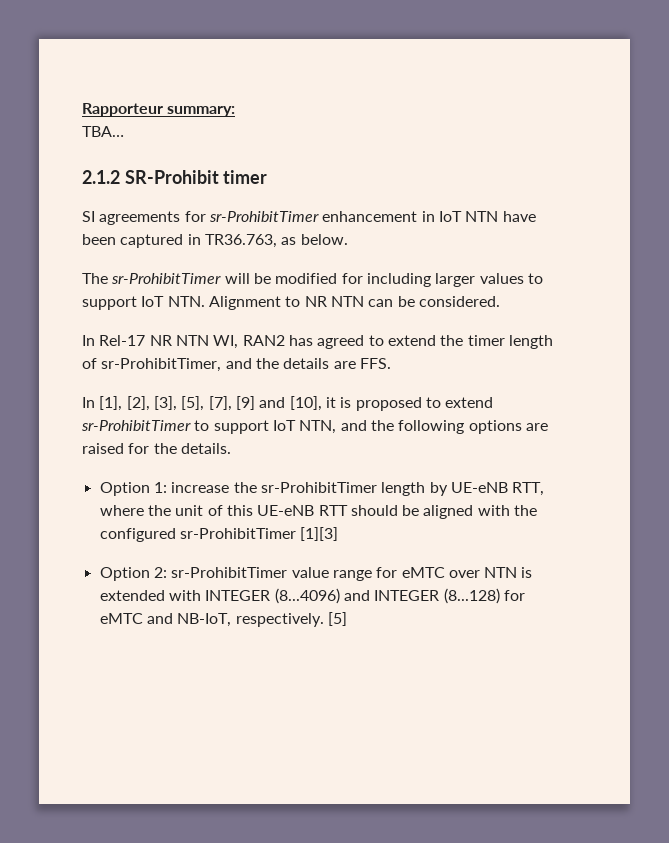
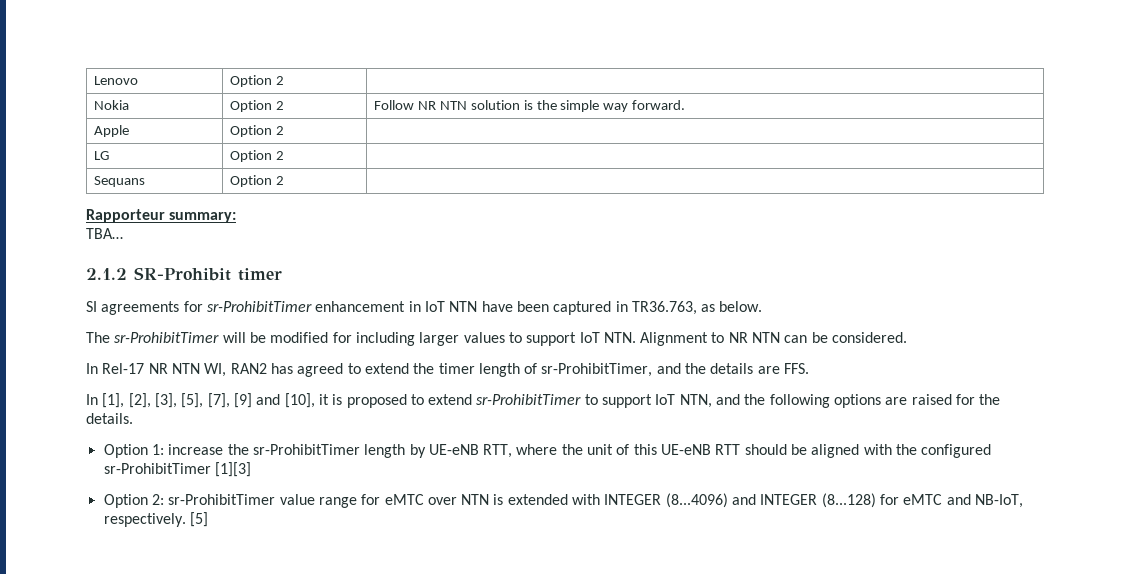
+ Lenovo | Option 2 |
+ Nokia | Option 2 | Follow NR NTN solution is the simple way forward.
+ Apple | Option 2 |
+ LG | Option 2 |
+ Sequans | Option 2 |

